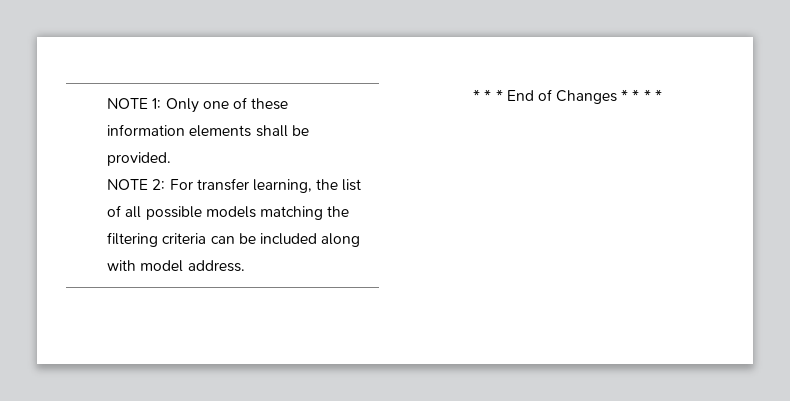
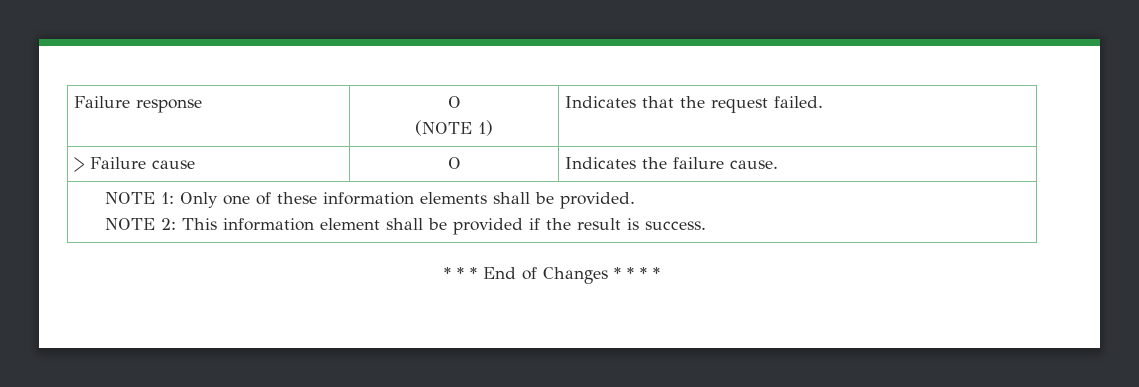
+ Failure response | O
+ (NOTE 1) | Indicates that the request failed.
+ > Failure cause | O | Indicates the failure cause.
  NOTE 1: Only one of these information elements shall be provided.
- NOTE 2: For transfer learning, the list of all possible models matching the filtering criteria can be included along with model address.
+ NOTE 2: This information element shall be provided if the result is success.

